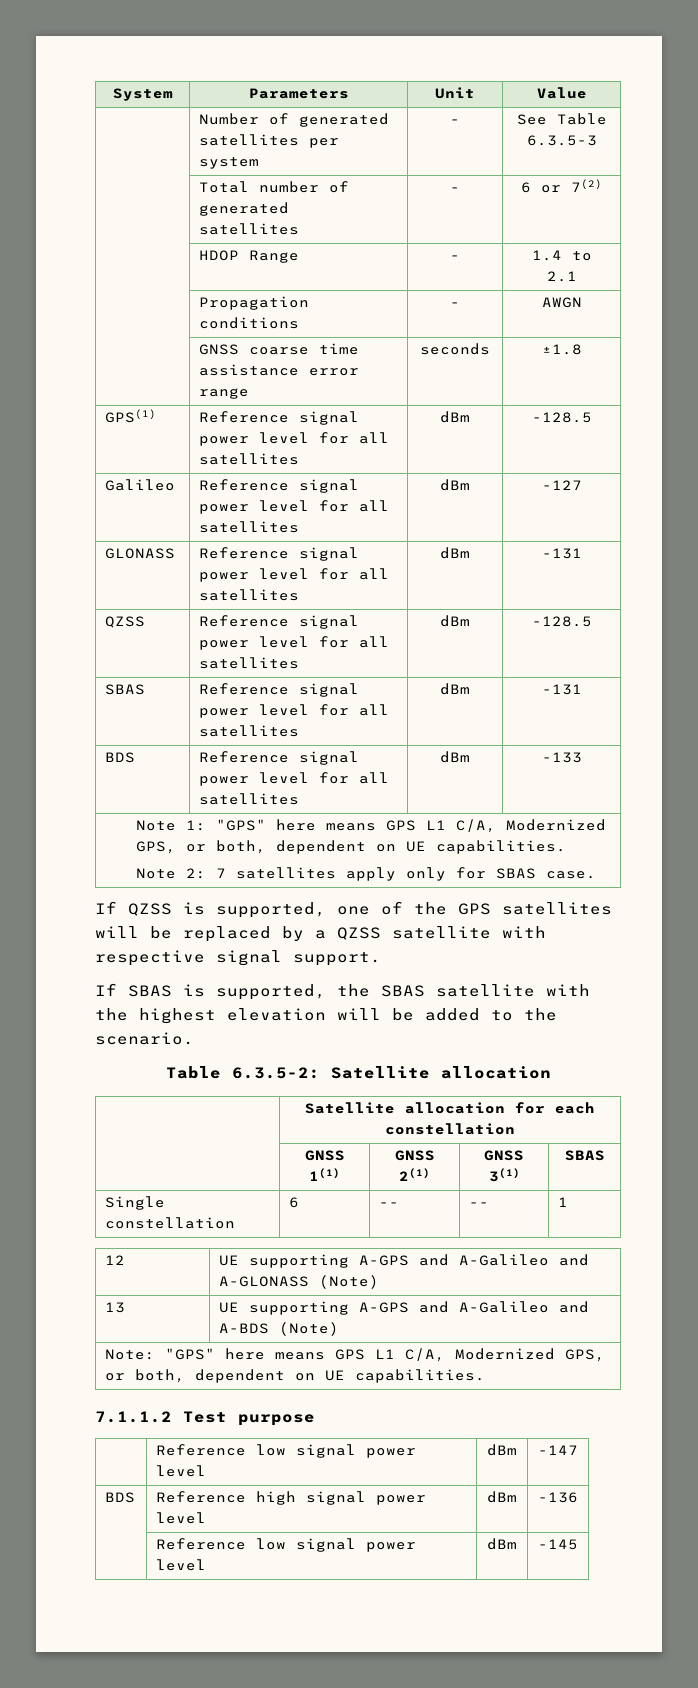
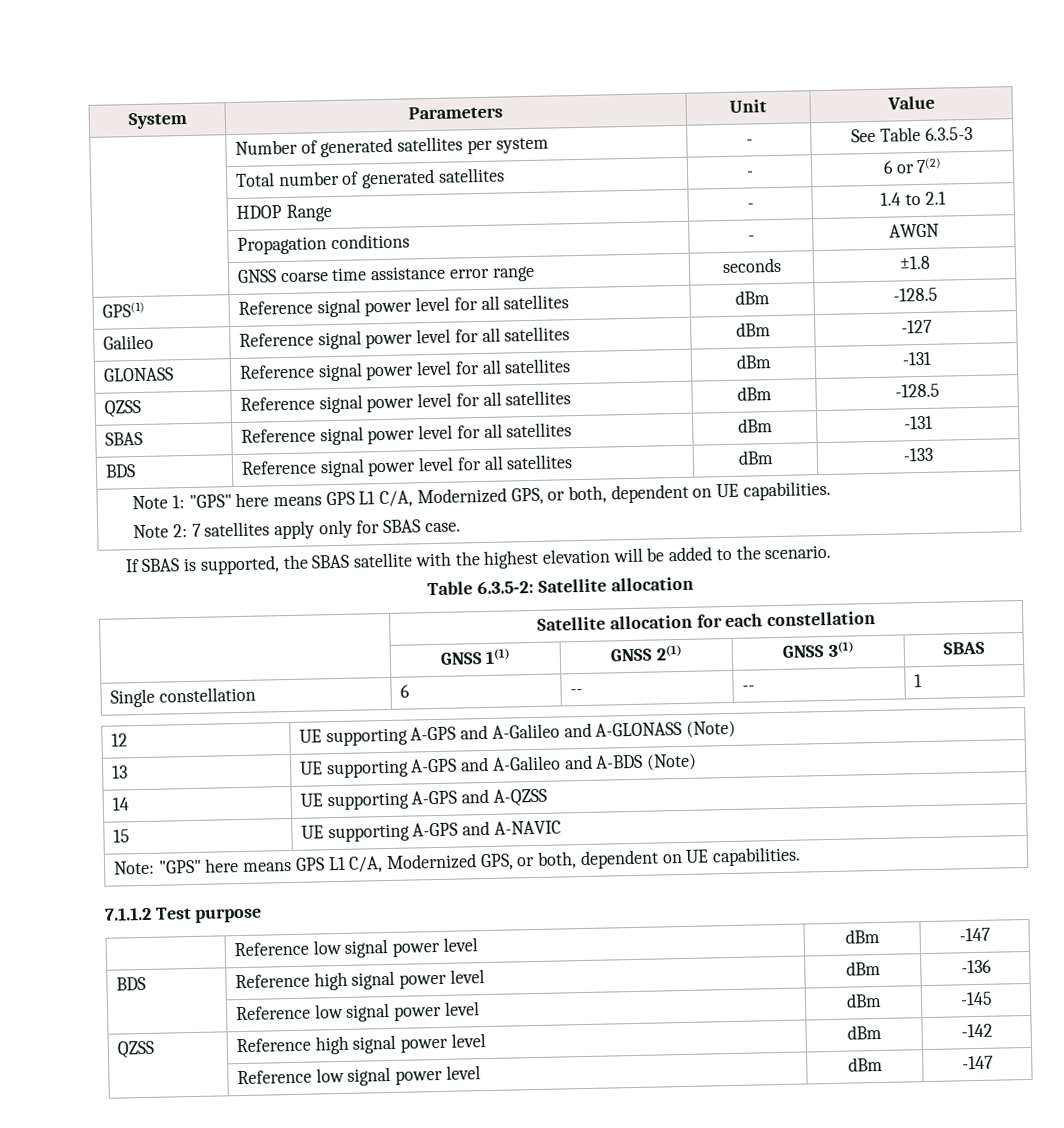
- If QZSS is supported, one of the GPS satellites will be replaced by a QZSS satellite with respective signal support.
+ 14 | UE supporting A-GPS and A-QZSS
+ 15 | UE supporting A-GPS and A-NAVIC
+ QZSS | Reference high signal power level | dBm | -142
+ | Reference low signal power level | dBm | -147

